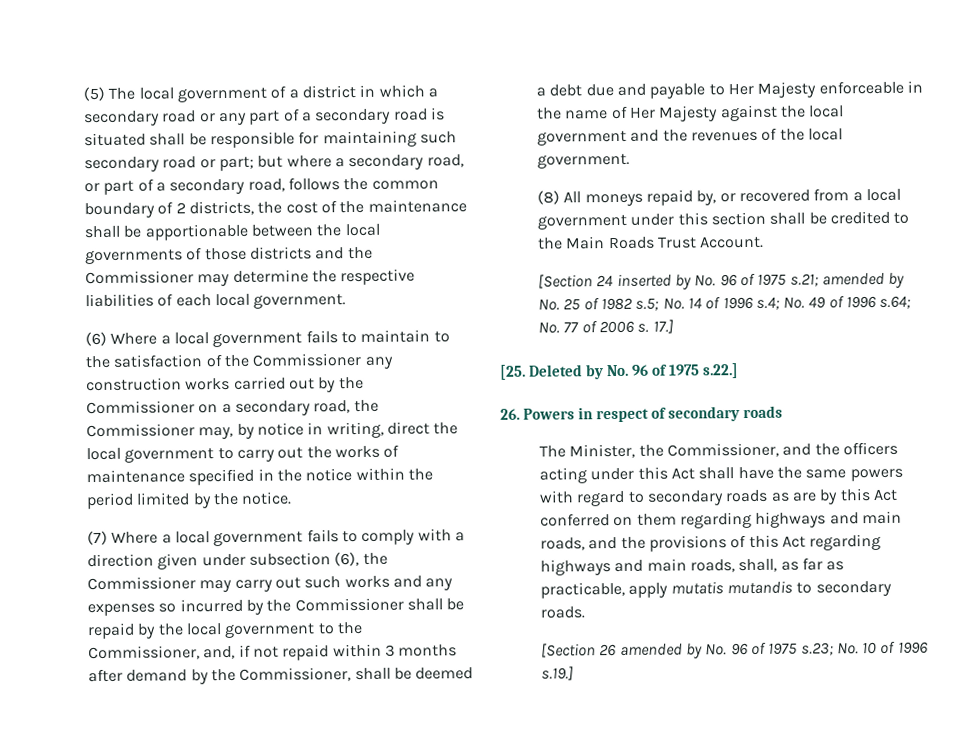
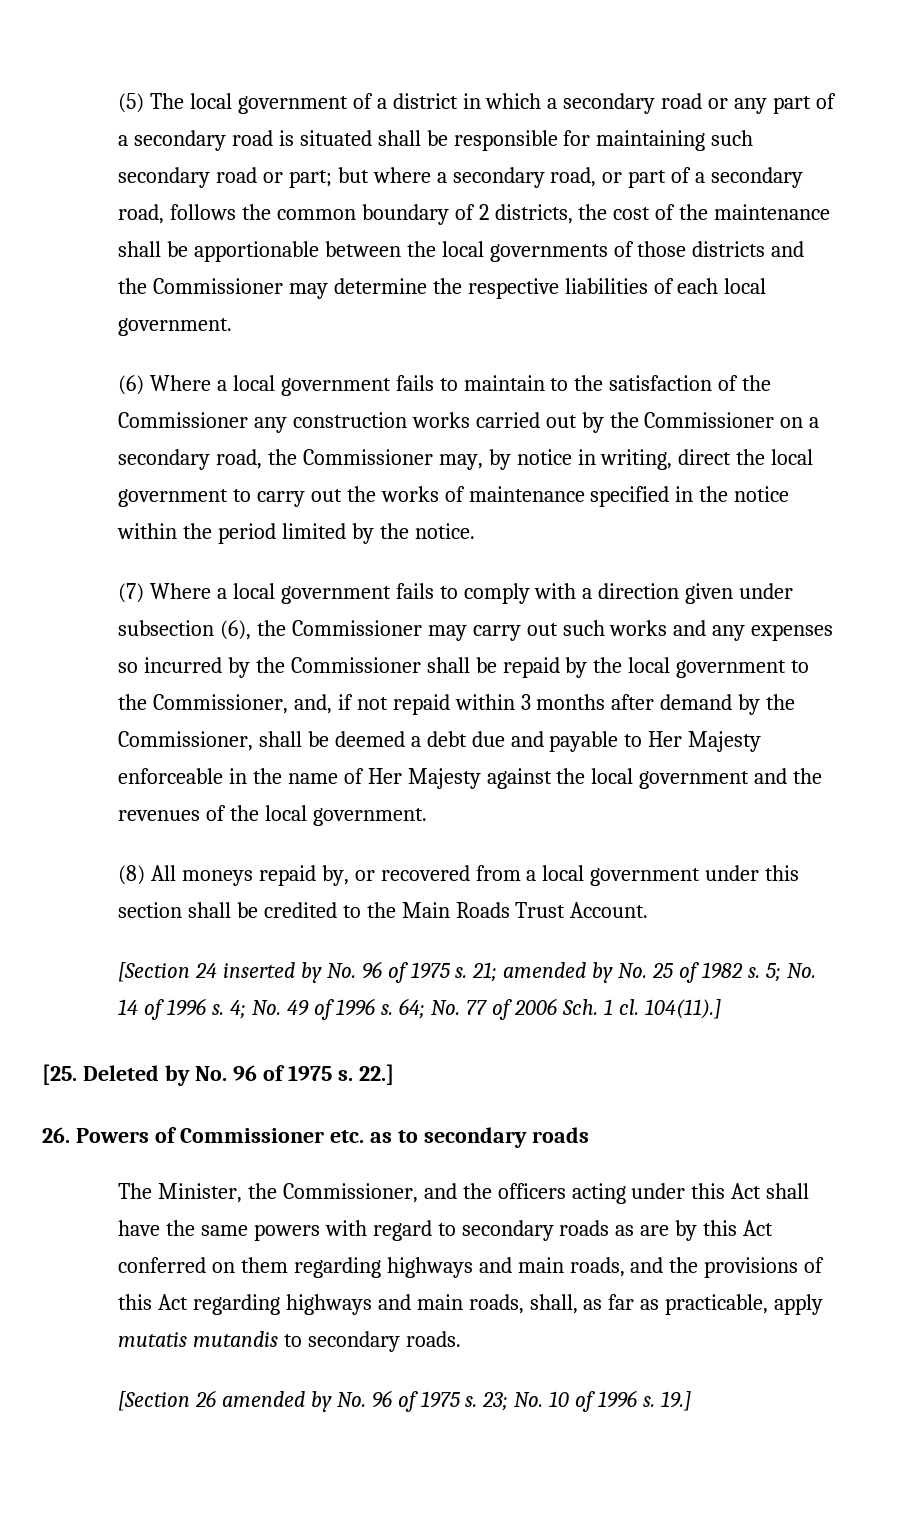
- [Section 24 inserted by No. 96 of 1975 s.21; amended by No. 25 of 1982 s.5; No. 14 of 1996 s.4; No. 49 of 1996 s.64; No. 77 of 2006 s. 17.]
+ [Section 24 inserted by No. 96 of 1975 s. 21; amended by No. 25 of 1982 s. 5; No. 14 of 1996 s. 4; No. 49 of 1996 s. 64; No. 77 of 2006 Sch. 1 cl. 104(11).]
- [25. Deleted by No. 96 of 1975 s.22.]
+ [25. Deleted by No. 96 of 1975 s. 22.]
- 26. Powers in respect of secondary roads
+ 26. Powers of Commissioner etc. as to secondary roads
- [Section 26 amended by No. 96 of 1975 s.23; No. 10 of 1996 s.19.]
+ [Section 26 amended by No. 96 of 1975 s. 23; No. 10 of 1996 s. 19.]

